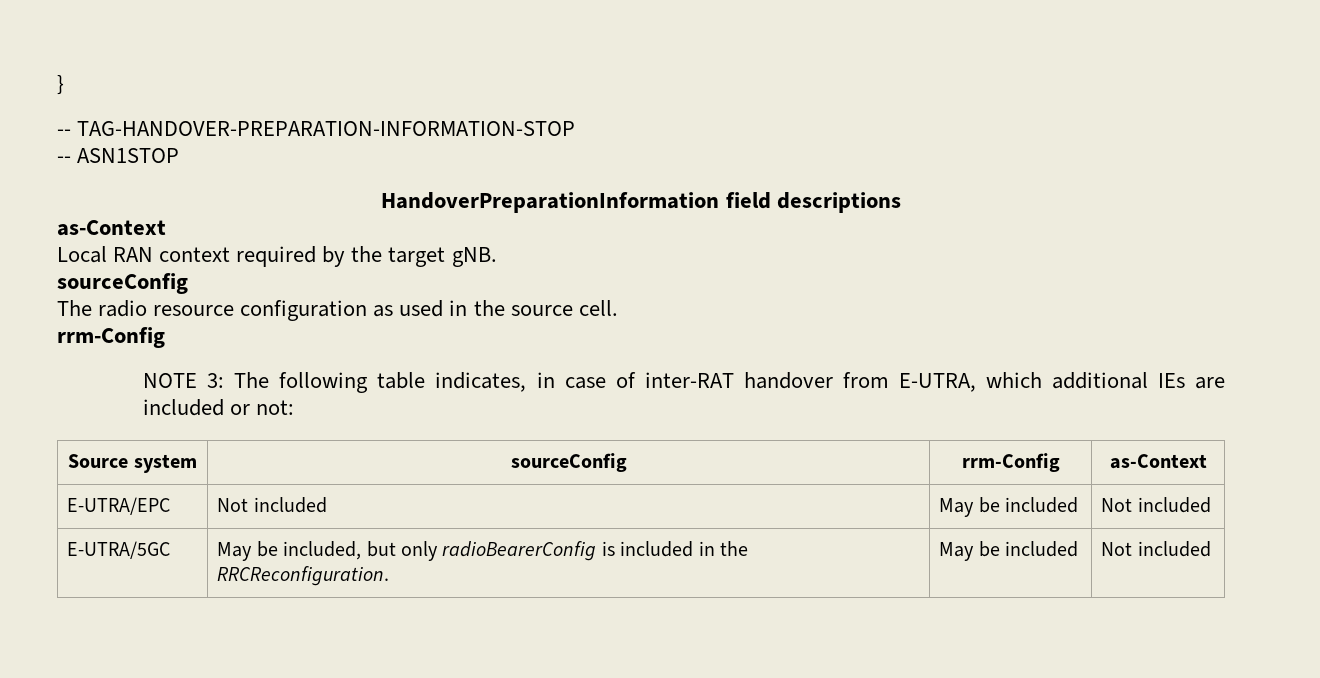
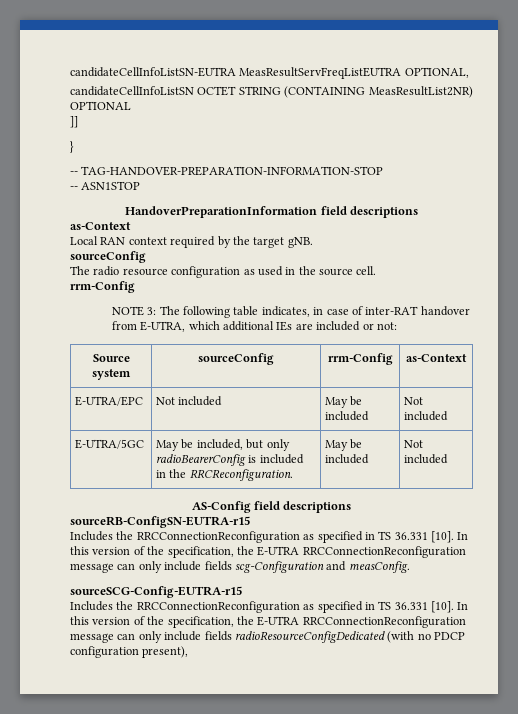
+ candidateCellInfoListSN-EUTRA MeasResultServFreqListEUTRA OPTIONAL,
+ candidateCellInfoListSN OCTET STRING (CONTAINING MeasResultList2NR) OPTIONAL
+ ]]
+ AS-Config field descriptions
+ sourceRB-ConfigSN-EUTRA-r15
+ Includes the RRCConnectionReconfiguration as specified in TS 36.331 [10]. In this version of the specification, the E-UTRA RRCConnectionReconfiguration message can only include fields scg-Configuration and measConfig.
+ sourceSCG-Config-EUTRA-r15
+ Includes the RRCConnectionReconfiguration as specified in TS 36.331 [10]. In this version of the specification, the E-UTRA RRCConnectionReconfiguration message can only include fields radioResourceConfigDedicated (with no PDCP configuration present),

